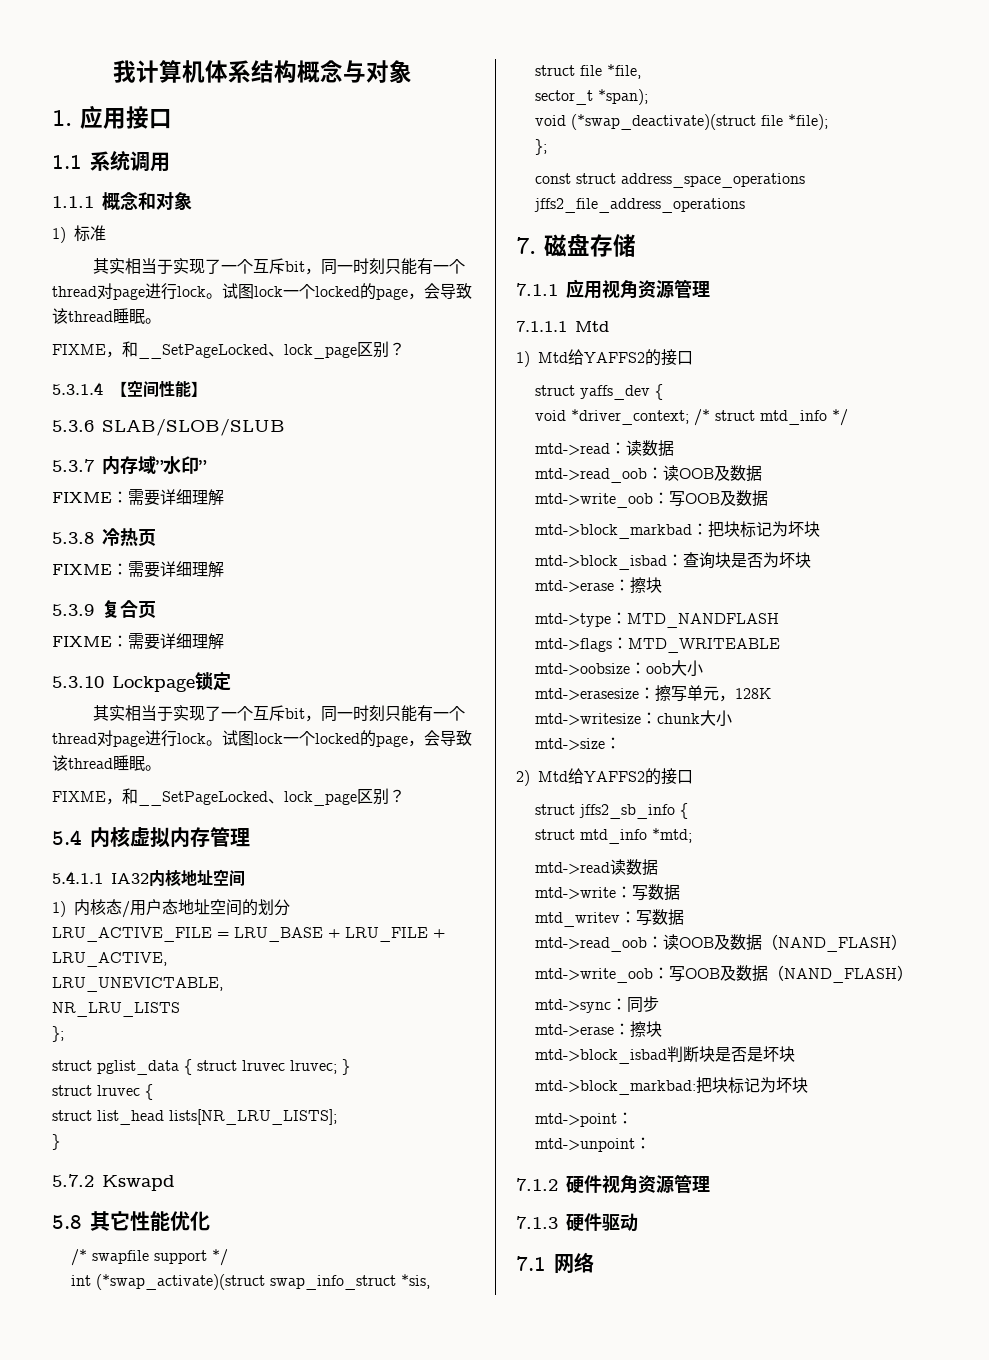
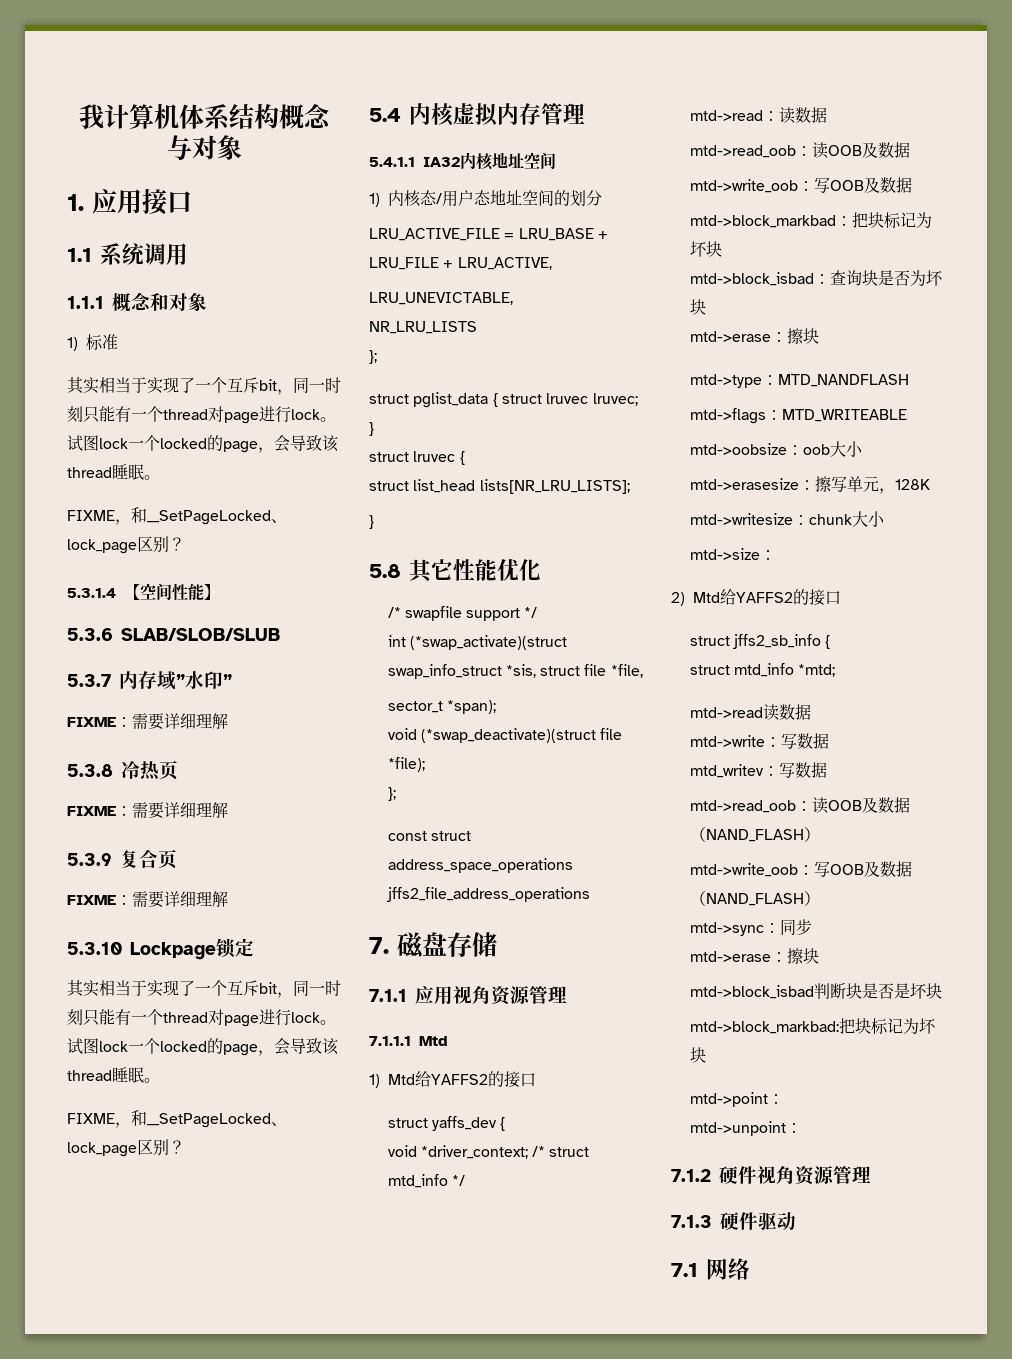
- 5.7.2 Kswapd

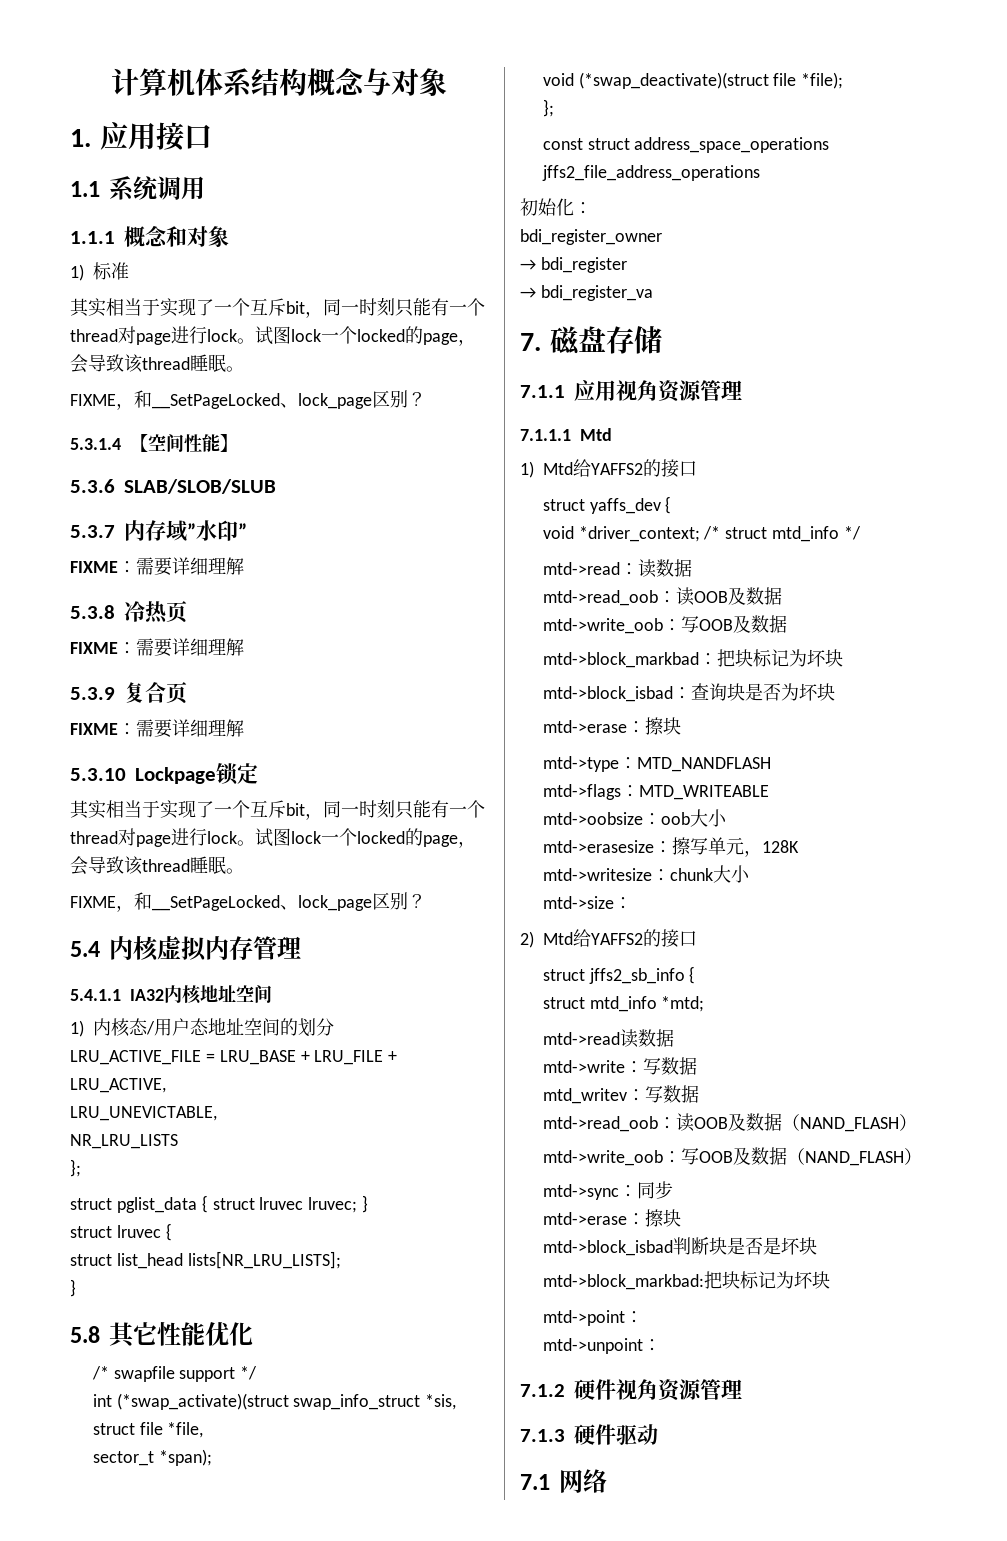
- 我计算机体系结构概念与对象
+ 计算机体系结构概念与对象
+ 初始化：
+ bdi_register_owner
+ → bdi_register
+ → bdi_register_va

